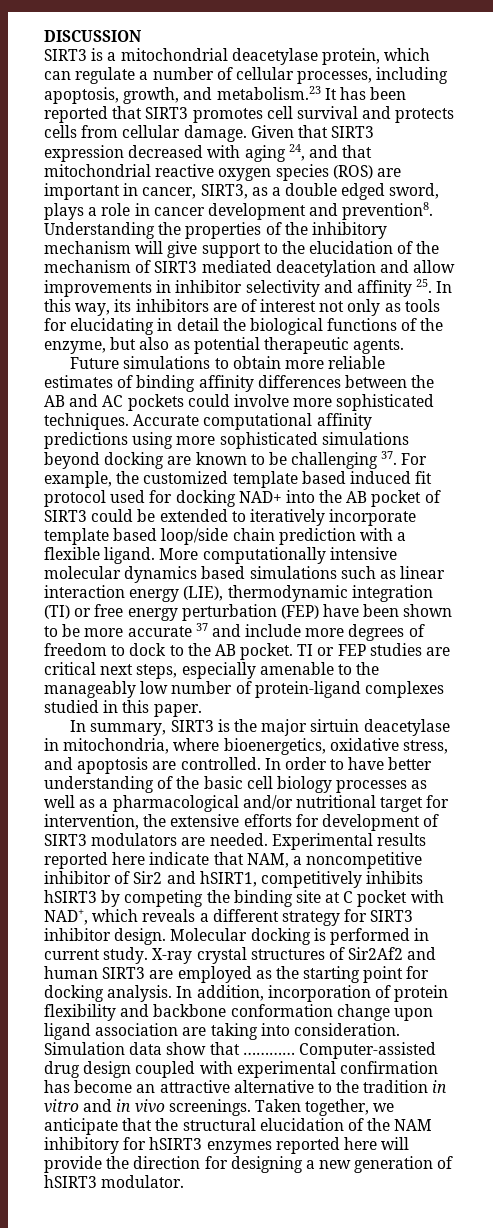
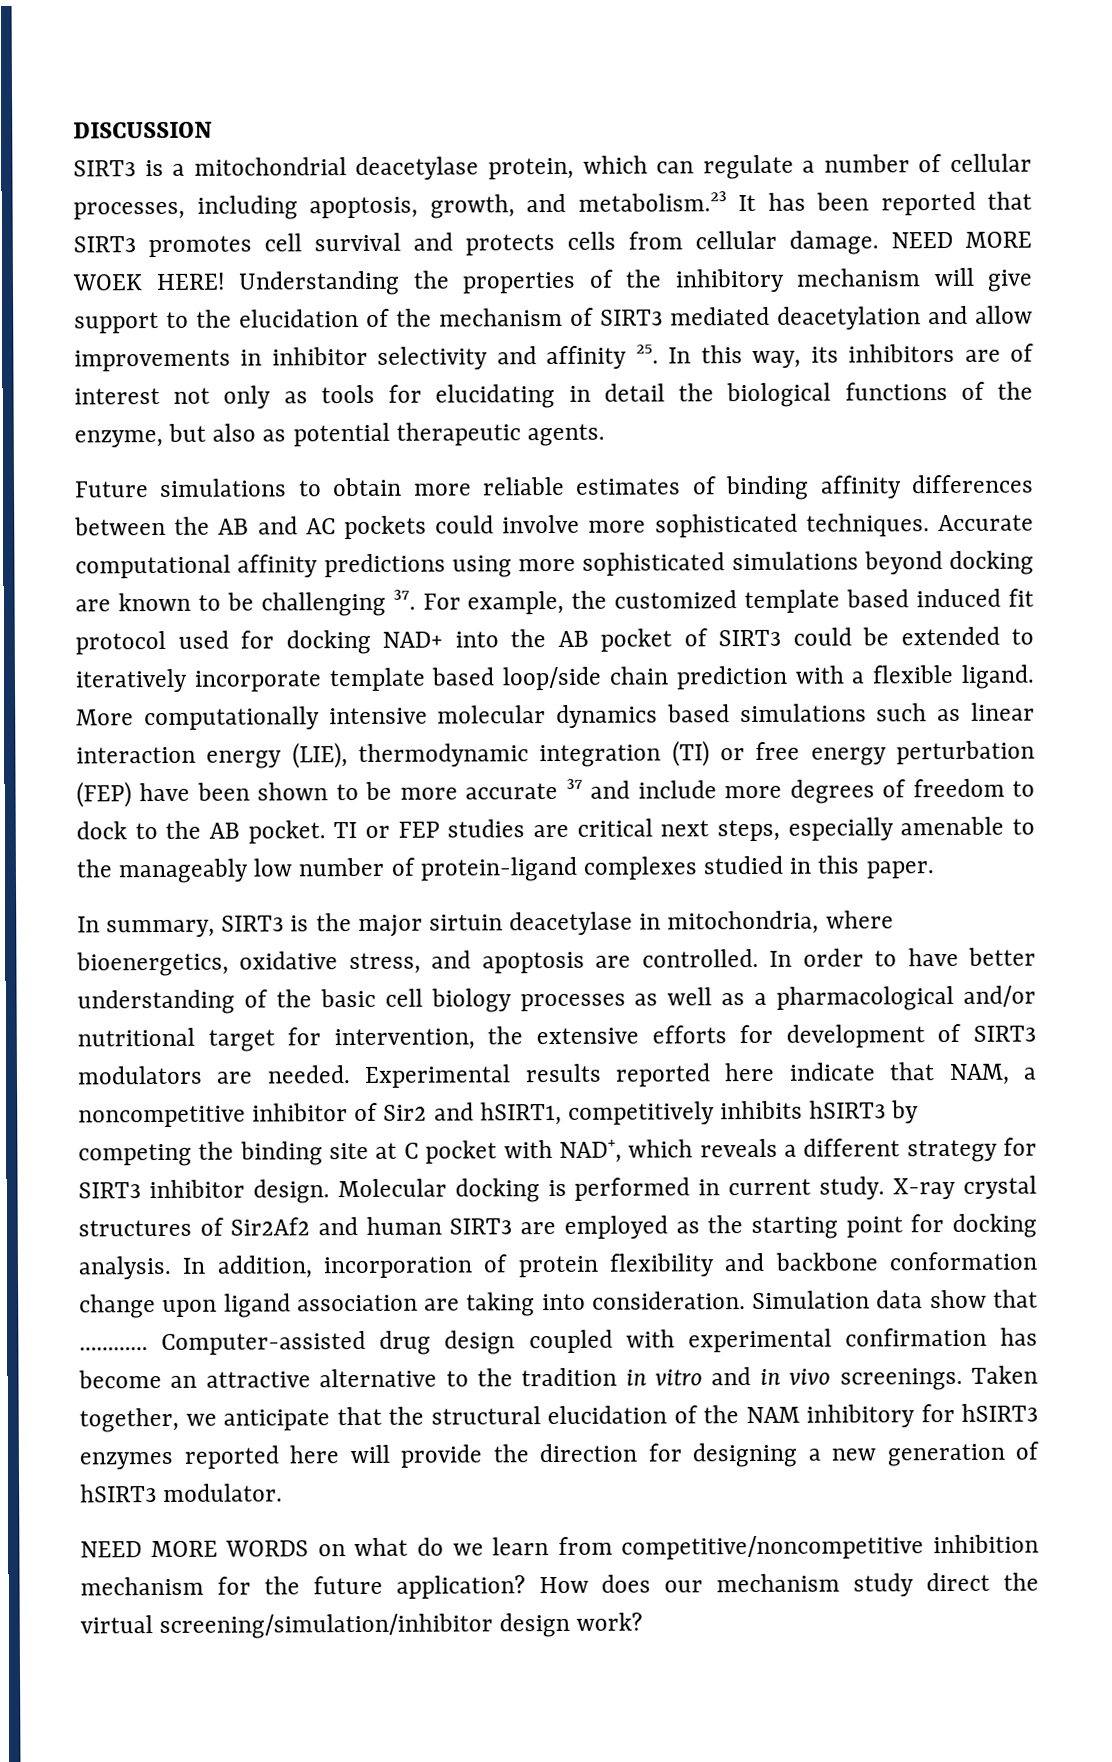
- Given that SIRT3 expression decreased with aging 24, and that mitochondrial reactive oxygen species (ROS) are important in cancer, SIRT3, as a double edged sword, plays a role in cancer development and prevention8.
+ NEED MORE WOEK HERE!
+ NEED MORE WORDS on what do we learn from competitive/noncompetitive inhibition mechanism for the future application? How does our mechanism study direct the virtual screening/simulation/inhibitor design work?

